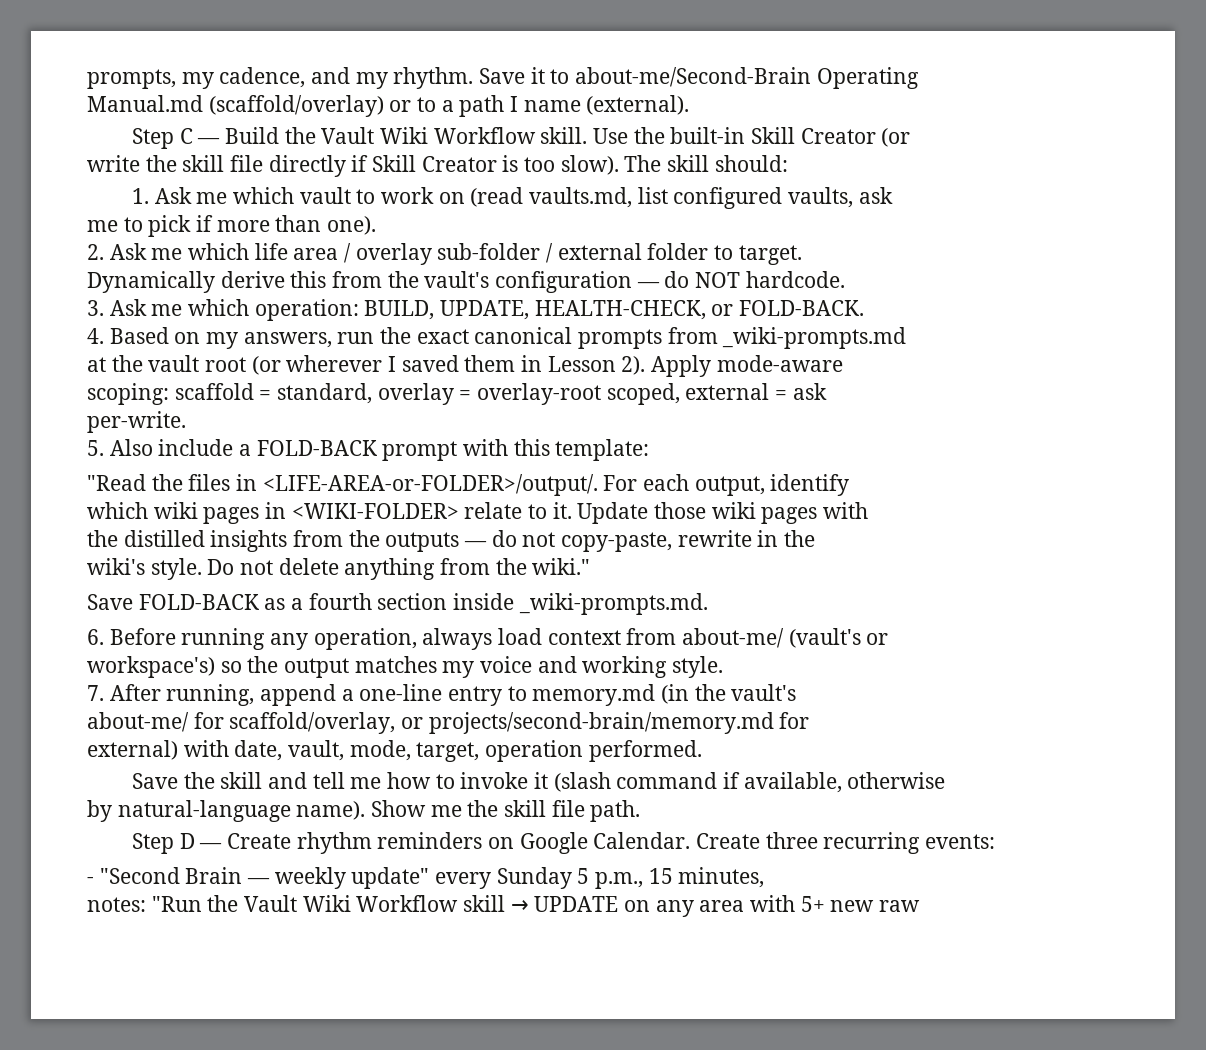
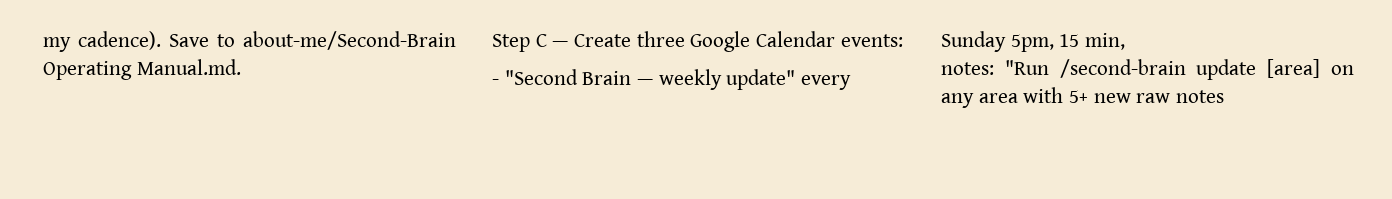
- prompts, my cadence, and my rhythm. Save it to about-me/Second-Brain Operating
- Manual.md (scaffold/overlay) or to a path I name (external).
- Step C — Build the Vault Wiki Workflow skill. Use the built-in Skill Creator (or
- write the skill file directly if Skill Creator is too slow). The skill should:
- 1. Ask me which vault to work on (read vaults.md, list configured vaults, ask
- me to pick if more than one).
- 2. Ask me which life area / overlay sub-folder / external folder to target.
- Dynamically derive this from the vault's configuration — do NOT hardcode.
- 3. Ask me which operation: BUILD, UPDATE, HEALTH-CHECK, or FOLD-BACK.
- 4. Based on my answers, run the exact canonical prompts from _wiki-prompts.md
- at the vault root (or wherever I saved them in Lesson 2). Apply mode-aware
- scoping: scaffold = standard, overlay = overlay-root scoped, external = ask
- per-write.
- 5. Also include a FOLD-BACK prompt with this template:
- "Read the files in <LIFE-AREA-or-FOLDER>/output/. For each output, identify
- which wiki pages in <WIKI-FOLDER> relate to it. Update those wiki pages with
- the distilled insights from the outputs — do not copy-paste, rewrite in the
- wiki's style. Do not delete anything from the wiki."
- Save FOLD-BACK as a fourth section inside _wiki-prompts.md.
- 6. Before running any operation, always load context from about-me/ (vault's or
- workspace's) so the output matches my voice and working style.
- 7. After running, append a one-line entry to memory.md (in the vault's
- about-me/ for scaffold/overlay, or projects/second-brain/memory.md for
- external) with date, vault, mode, target, operation performed.
- Save the skill and tell me how to invoke it (slash command if available, otherwise
- by natural-language name). Show me the skill file path.
- Step D — Create rhythm reminders on Google Calendar. Create three recurring events:
+ my cadence). Save to about-me/Second-Brain Operating Manual.md.
+ Step C — Create three Google Calendar events:
- - "Second Brain — weekly update" every Sunday 5 p.m., 15 minutes,
- notes: "Run the Vault Wiki Workflow skill → UPDATE on any area with 5+ new raw
+ - "Second Brain — weekly update" every Sunday 5pm, 15 min,
+ notes: "Run /second-brain update [area] on any area with 5+ new raw notes

